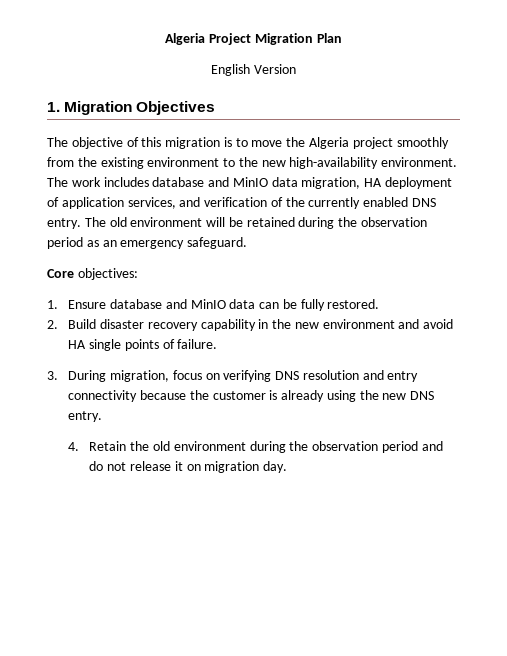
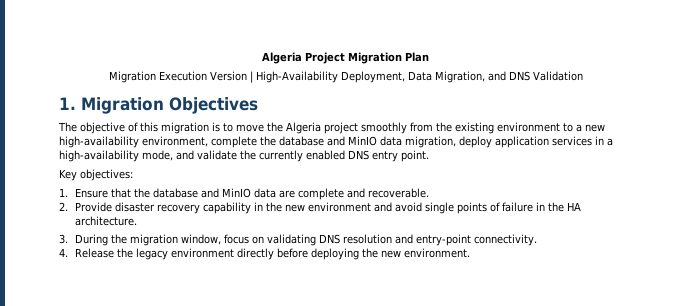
- English Version
+ Migration Execution Version | High-Availability Deployment, Data Migration, and DNS Validation
- The objective of this migration is to move the Algeria project smoothly from the existing environment to the new high-availability environment. The work includes database and MinIO data migration, HA deployment of application services, and verification of the currently enabled DNS entry. The old environment will be retained during the observation period as an emergency safeguard.
- Core objectives:
+ The objective of this migration is to move the Algeria project smoothly from the existing environment to a new high-availability environment, complete the database and MinIO data migration, deploy application services in a high-availability mode, and validate the currently enabled DNS entry point.
+ Key objectives:
- 1. Ensure database and MinIO data can be fully restored.
+ 1. Ensure that the database and MinIO data are complete and recoverable.
- 2. Build disaster recovery capability in the new environment and avoid HA single points of failure.
+ 2. Provide disaster recovery capability in the new environment and avoid single points of failure in the HA architecture.
- 3. During migration, focus on verifying DNS resolution and entry connectivity because the customer is already using the new DNS entry.
- 4. Retain the old environment during the observation period and do not release it on migration day.
+ 3. During the migration window, focus on validating DNS resolution and entry-point connectivity.
+ 4. Release the legacy environment directly before deploying the new environment.

